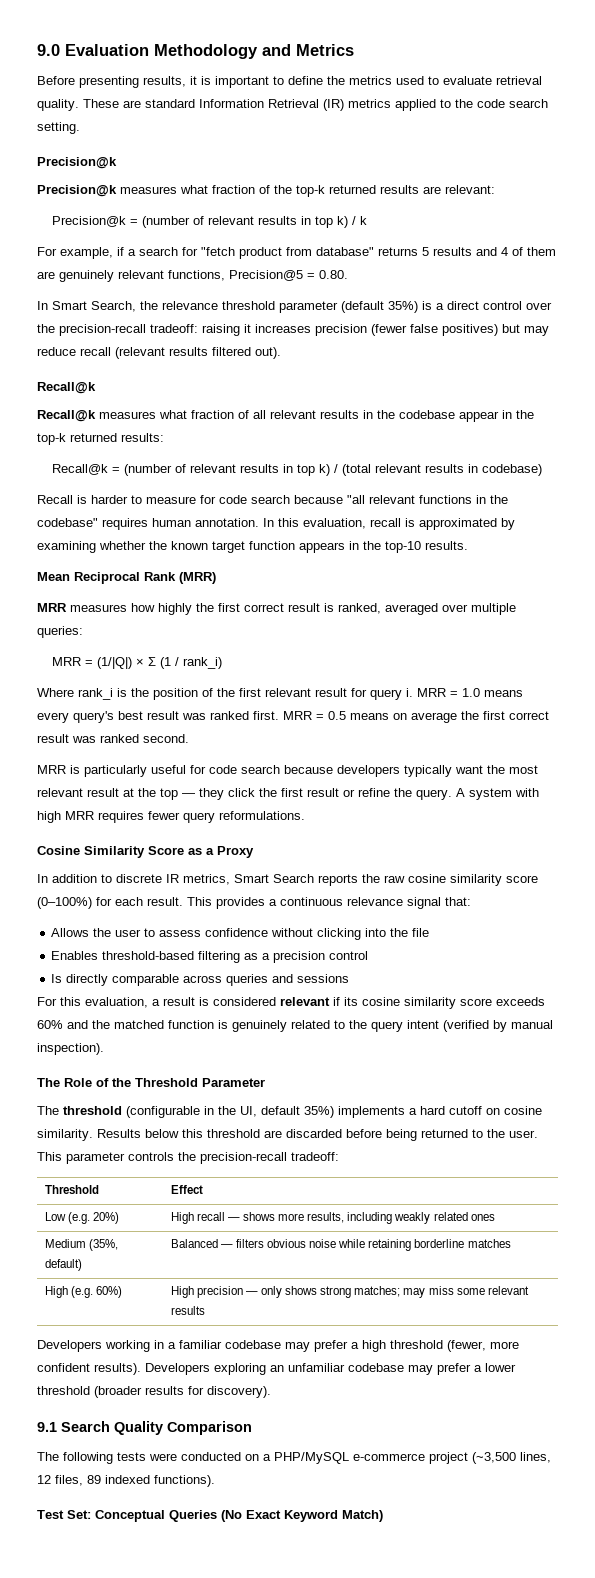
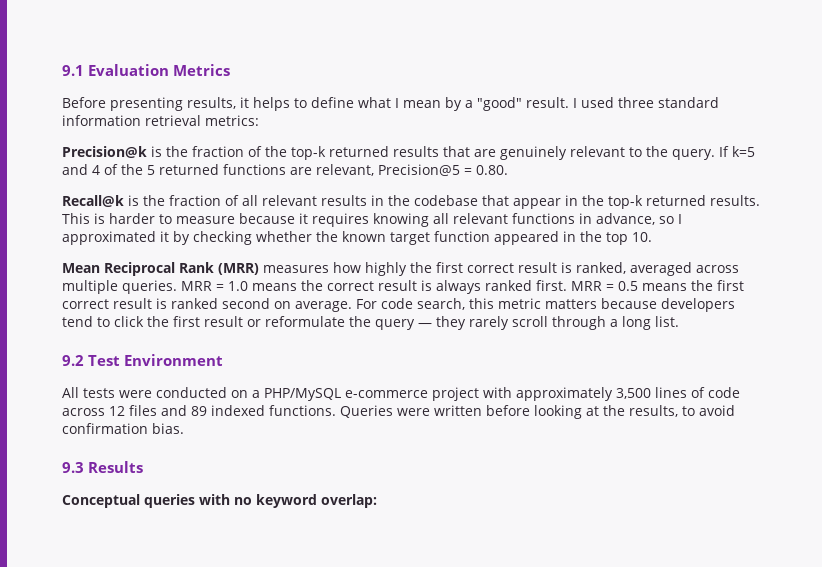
- 9.0 Evaluation Methodology and Metrics
+ 9.1 Evaluation Metrics
- Before presenting results, it is important to define the metrics used to evaluate retrieval quality. These are standard Information Retrieval (IR) metrics applied to the code search setting.
- Precision@k
- Precision@k measures what fraction of the top-k returned results are relevant:
- Precision@k = (number of relevant results in top k) / k
- For example, if a search for "fetch product from database" returns 5 results and 4 of them are genuinely relevant functions, Precision@5 = 0.80.
- In Smart Search, the relevance threshold parameter (default 35%) is a direct control over the precision-recall tradeoff: raising it increases precision (fewer false positives) but may reduce recall (relevant results filtered out).
- Recall@k
- Recall@k measures what fraction of all relevant results in the codebase appear in the top-k returned results:
- Recall@k = (number of relevant results in top k) / (total relevant results in codebase)
- Recall is harder to measure for code search because "all relevant functions in the codebase" requires human annotation. In this evaluation, recall is approximated by examining whether the known target function appears in the top-10 results.
+ Before presenting results, it helps to define what I mean by a "good" result. I used three standard information retrieval metrics:
+ Precision@k is the fraction of the top-k returned results that are genuinely relevant to the query. If k=5 and 4 of the 5 returned functions are relevant, Precision@5 = 0.80.
+ Recall@k is the fraction of all relevant results in the codebase that appear in the top-k returned results. This is harder to measure because it requires knowing all relevant functions in advance, so I approximated it by checking whether the known target function appeared in the top 10.
- Mean Reciprocal Rank (MRR)
- MRR measures how highly the first correct result is ranked, averaged over multiple queries:
- MRR = (1/|Q|) × Σ (1 / rank_i)
- Where rank_i is the position of the first relevant result for query i. MRR = 1.0 means every query's best result was ranked first.
+ Mean Reciprocal Rank (MRR) measures how highly the first correct result is ranked, averaged across multiple queries. MRR = 1.0 means the correct result is always ranked first.
- MRR = 0.5 means on average the first correct result was ranked second.
- MRR is particularly useful for code search because developers typically want the most relevant result at the top — they click the first result or refine the query. A system with high MRR requires fewer query reformulations.
- Cosine Similarity Score as a Proxy
- In addition to discrete IR metrics, Smart Search reports the raw cosine similarity score (0–100%) for each result. This provides a continuous relevance signal that:
- Allows the user to assess confidence without clicking into the file
- Enables threshold-based filtering as a precision control
- Is directly comparable across queries and sessions
- For this evaluation, a result is considered relevant if its cosine similarity score exceeds 60% and the matched function is genuinely related to the query intent (verified by manual inspection).
- The Role of the Threshold Parameter
- The threshold (configurable in the UI, default 35%) implements a hard cutoff on cosine similarity. Results below this threshold are discarded before being returned to the user. This parameter controls the precision-recall tradeoff:
- Threshold | Effect
- Low (e.g. 20%) | High recall — shows more results, including weakly related ones
- Medium (35%, default) | Balanced — filters obvious noise while retaining borderline matches
- High (e.g. 60%) | High precision — only shows strong matches; may miss some relevant results
- Developers working in a familiar codebase may prefer a high threshold (fewer, more confident results). Developers exploring an unfamiliar codebase may prefer a lower threshold (broader results for discovery).
- 9.1 Search Quality Comparison
- The following tests were conducted on a PHP/MySQL e-commerce project (~3,500 lines, 12 files, 89 indexed functions).
- Test Set: Conceptual Queries (No Exact Keyword Match)
+ MRR = 0.5 means the first correct result is ranked second on average. For code search, this metric matters because developers tend to click the first result or reformulate the query — they rarely scroll through a long list.
+ 9.2 Test Environment
+ All tests were conducted on a PHP/MySQL e-commerce project with approximately 3,500 lines of code across 12 files and 89 indexed functions. Queries were written before looking at the results, to avoid confirmation bias.
+ 9.3 Results
+ Conceptual queries with no keyword overlap:

